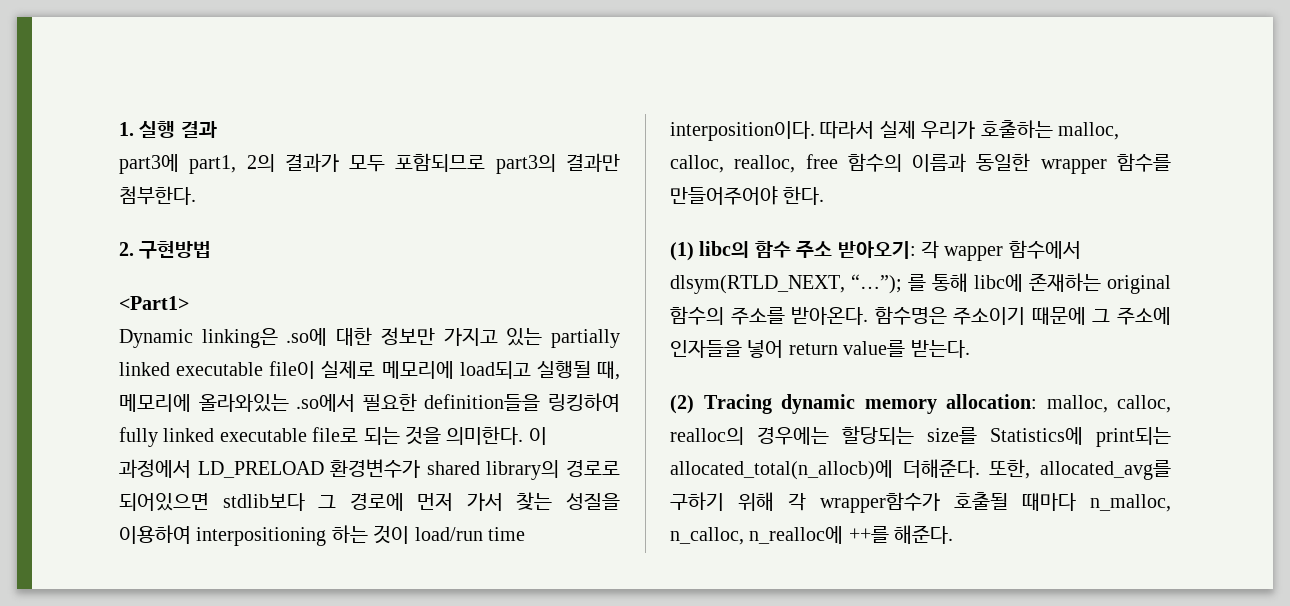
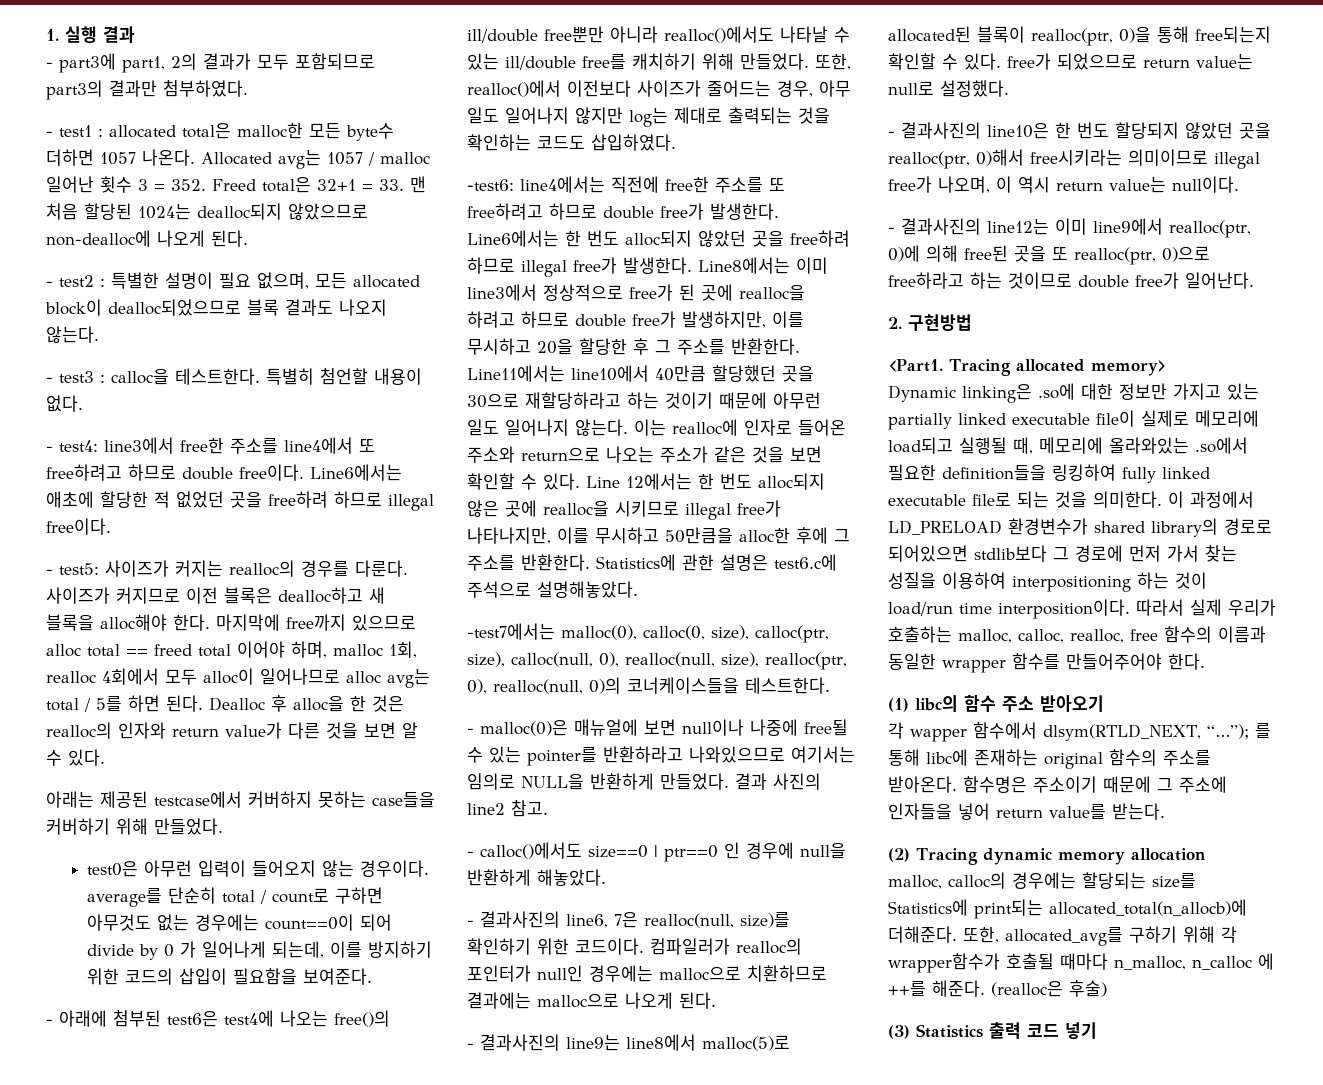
- part3에 part1, 2의 결과가 모두 포함되므로 part3의 결과만 첨부한다.
+ - part3에 part1, 2의 결과가 모두 포함되므로 part3의 결과만 첨부하였다.
+ - test1 : allocated total은 malloc한 모든 byte수 더하면 1057 나온다. Allocated avg는 1057 / malloc 일어난 횟수 3 = 352. Freed total은 32+1 = 33. 맨 처음 할당된 1024는 dealloc되지 않았으므로 non-dealloc에 나오게 된다.
+ - test2 : 특별한 설명이 필요 없으며, 모든 allocated block이 dealloc되었으므로 블록 결과도 나오지 않는다.
+ - test3 : calloc을 테스트한다. 특별히 첨언할 내용이 없다.
+ - test4: line3에서 free한 주소를 line4에서 또 free하려고 하므로 double free이다. Line6에서는 애초에 할당한 적 없었던 곳을 free하려 하므로 illegal free이다.
+ - test5: 사이즈가 커지는 realloc의 경우를 다룬다. 사이즈가 커지므로 이전 블록은 dealloc하고 새 블록을 alloc해야 한다. 마지막에 free까지 있으므로 alloc total == freed total 이어야 하며, malloc 1회, realloc 4회에서 모두 alloc이 일어나므로 alloc avg는 total / 5를 하면 된다. Dealloc 후 alloc을 한 것은 realloc의 인자와 return value가 다른 것을 보면 알 수 있다.
+ 아래는 제공된 testcase에서 커버하지 못하는 case들을 커버하기 위해 만들었다.
+ test0은 아무런 입력이 들어오지 않는 경우이다. average를 단순히 total / count로 구하면 아무것도 없는 경우에는 count==0이 되어 divide by 0 가 일어나게 되는데, 이를 방지하기 위한 코드의 삽입이 필요함을 보여준다.
+ - 아래에 첨부된 test6은 test4에 나오는 free()의 ill/double free뿐만 아니라 realloc()에서도 나타날 수 있는 ill/double free를 캐치하기 위해 만들었다. 또한, realloc()에서 이전보다 사이즈가 줄어드는 경우, 아무 일도 일어나지 않지만 log는 제대로 출력되는 것을 확인하는 코드도 삽입하였다.
+ -test6: line4에서는 직전에 free한 주소를 또 free하려고 하므로 double free가 발생한다. Line6에서는 한 번도 alloc되지 않았던 곳을 free하려 하므로 illegal free가 발생한다. Line8에서는 이미 line3에서 정상적으로 free가 된 곳에 realloc을 하려고 하므로 double free가 발생하지만, 이를 무시하고 20을 할당한 후 그 주소를 반환한다. Line11에서는 line10에서 40만큼 할당했던 곳을 30으로 재할당하라고 하는 것이기 때문에 아무런 일도 일어나지 않는다. 이는 realloc에 인자로 들어온 주소와 return으로 나오는 주소가 같은 것을 보면 확인할 수 있다. Line 12에서는 한 번도 alloc되지 않은 곳에 realloc을 시키므로 illegal free가 나타나지만, 이를 무시하고 50만큼을 alloc한 후에 그 주소를 반환한다. Statistics에 관한 설명은 test6.c에 주석으로 설명해놓았다.
+ -test7에서는 malloc(0), calloc(0, size), calloc(ptr, size), calloc(null, 0), realloc(null, size), realloc(ptr, 0), realloc(null, 0)의 코너케이스들을 테스트한다.
+ - malloc(0)은 매뉴얼에 보면 null이나 나중에 free될 수 있는 pointer를 반환하라고 나와있으므로 여기서는 임의로 NULL을 반환하게 만들었다. 결과 사진의 line2 참고.
+ - calloc()에서도 size==0 | ptr==0 인 경우에 null을 반환하게 해놓았다.
+ - 결과사진의 line6, 7은 realloc(null, size)를 확인하기 위한 코드이다. 컴파일러가 realloc의 포인터가 null인 경우에는 malloc으로 치환하므로 결과에는 malloc으로 나오게 된다.
+ - 결과사진의 line9는 line8에서 malloc(5)로 allocated된 블록이 realloc(ptr, 0)을 통해 free되는지 확인할 수 있다. free가 되었으므로 return value는 null로 설정했다.
+ - 결과사진의 line10은 한 번도 할당되지 않았던 곳을 realloc(ptr, 0)해서 free시키라는 의미이므로 illegal free가 나오며, 이 역시 return value는 null이다.
+ - 결과사진의 line12는 이미 line9에서 realloc(ptr, 0)에 의해 free된 곳을 또 realloc(ptr, 0)으로 free하라고 하는 것이므로 double free가 일어난다.
  2. 구현방법
- <Part1>
+ <Part1. Tracing allocated memory>
- (1) libc의 함수 주소 받아오기: 각 wapper 함수에서 dlsym(RTLD_NEXT, “…”); 를 통해 libc에 존재하는 original 함수의 주소를 받아온다.
+ (1) libc의 함수 주소 받아오기
+ 각 wapper 함수에서 dlsym(RTLD_NEXT, “…”); 를 통해 libc에 존재하는 original 함수의 주소를 받아온다.
- (2) Tracing dynamic memory allocation: malloc, calloc, realloc의 경우에는 할당되는 size를 Statistics에 print되는 allocated_total(n_allocb)에 더해준다.
+ (2) Tracing dynamic memory allocation
+ malloc, calloc의 경우에는 할당되는 size를 Statistics에 print되는 allocated_total(n_allocb)에 더해준다.
- 또한, allocated_avg를 구하기 위해 각 wrapper함수가 호출될 때마다 n_malloc, n_calloc, n_realloc에 ++를 해준다.
+ 또한, allocated_avg를 구하기 위해 각 wrapper함수가 호출될 때마다 n_malloc, n_calloc 에 ++를 해준다. (realloc은 후술)
+ (3) Statistics 출력 코드 넣기

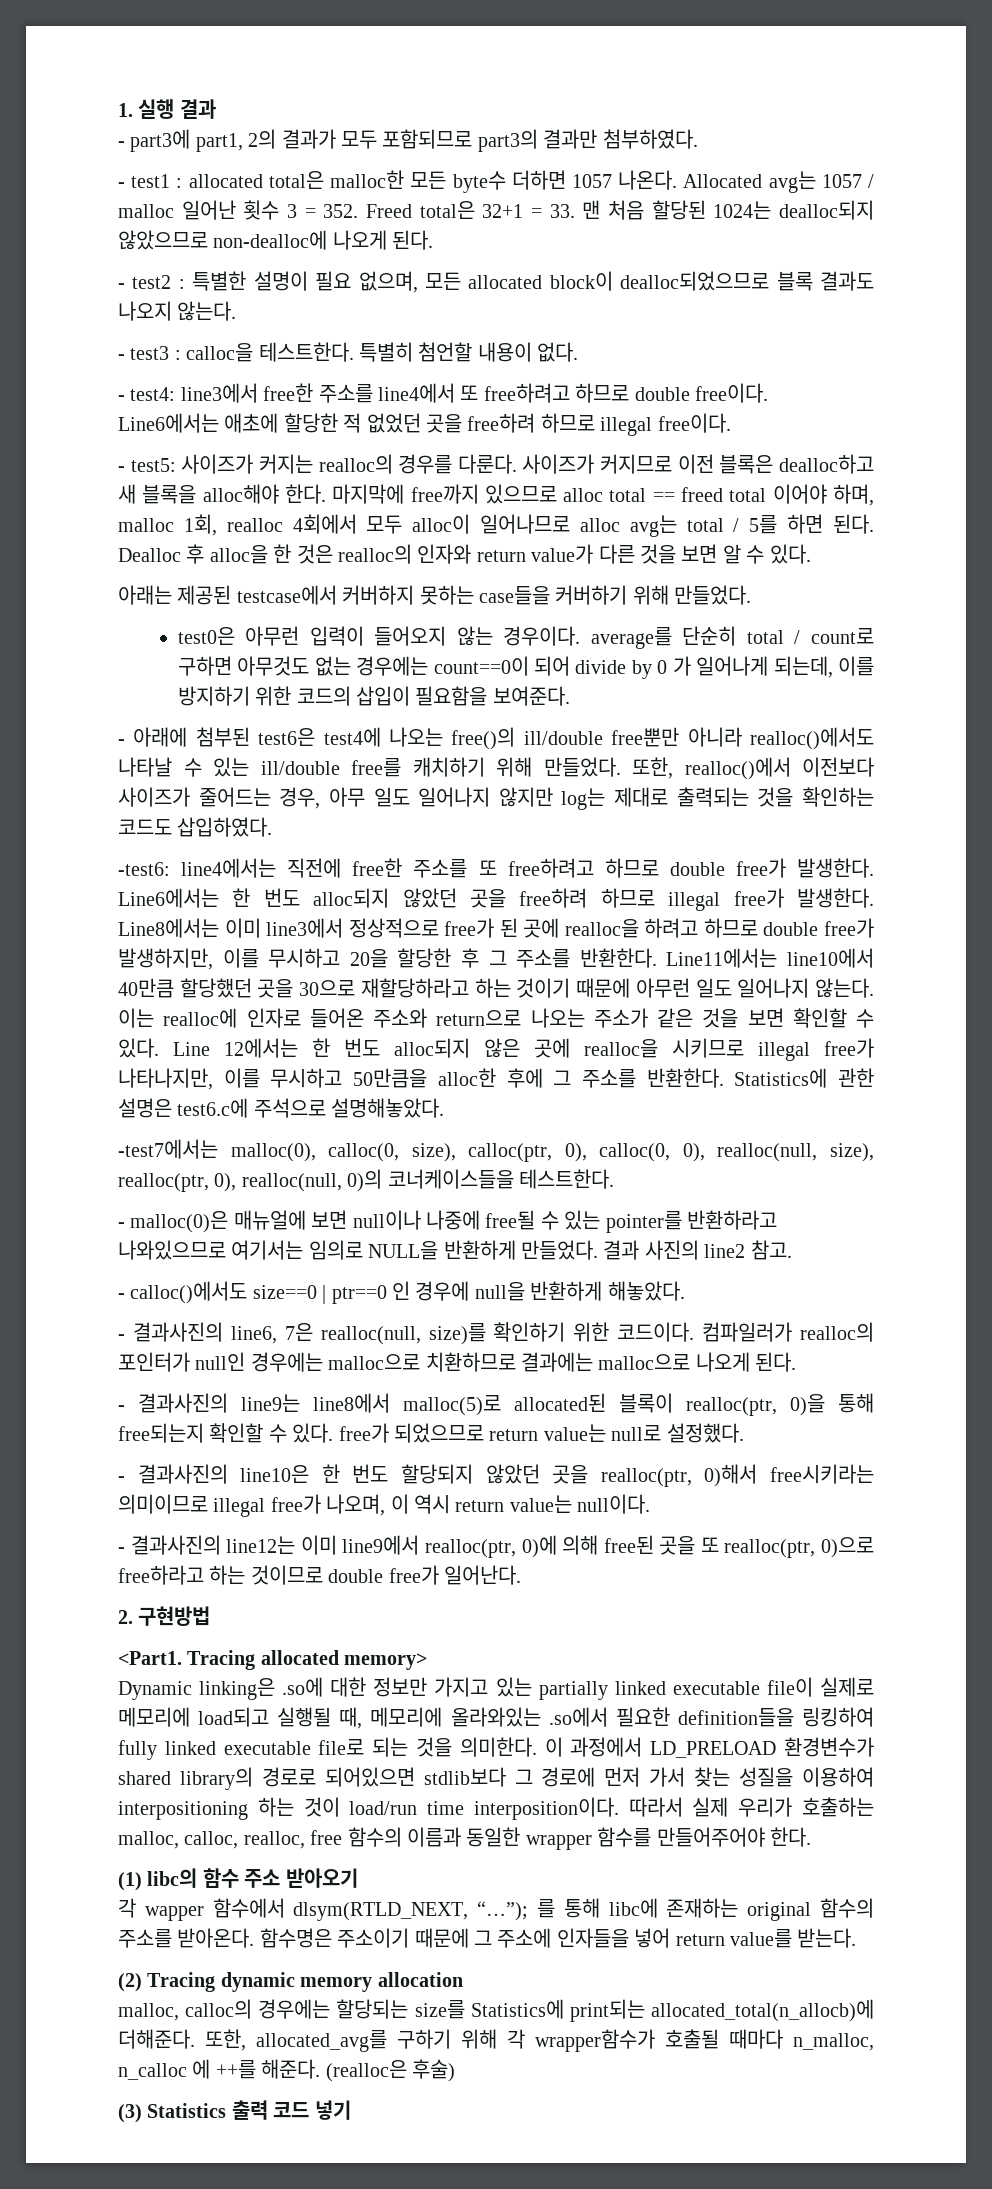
- -test7에서는 malloc(0), calloc(0, size), calloc(ptr, size), calloc(null, 0), realloc(null, size), realloc(ptr, 0), realloc(null, 0)의 코너케이스들을 테스트한다.
+ -test7에서는 malloc(0), calloc(0, size), calloc(ptr, 0), calloc(0, 0), realloc(null, size), realloc(ptr, 0), realloc(null, 0)의 코너케이스들을 테스트한다.

